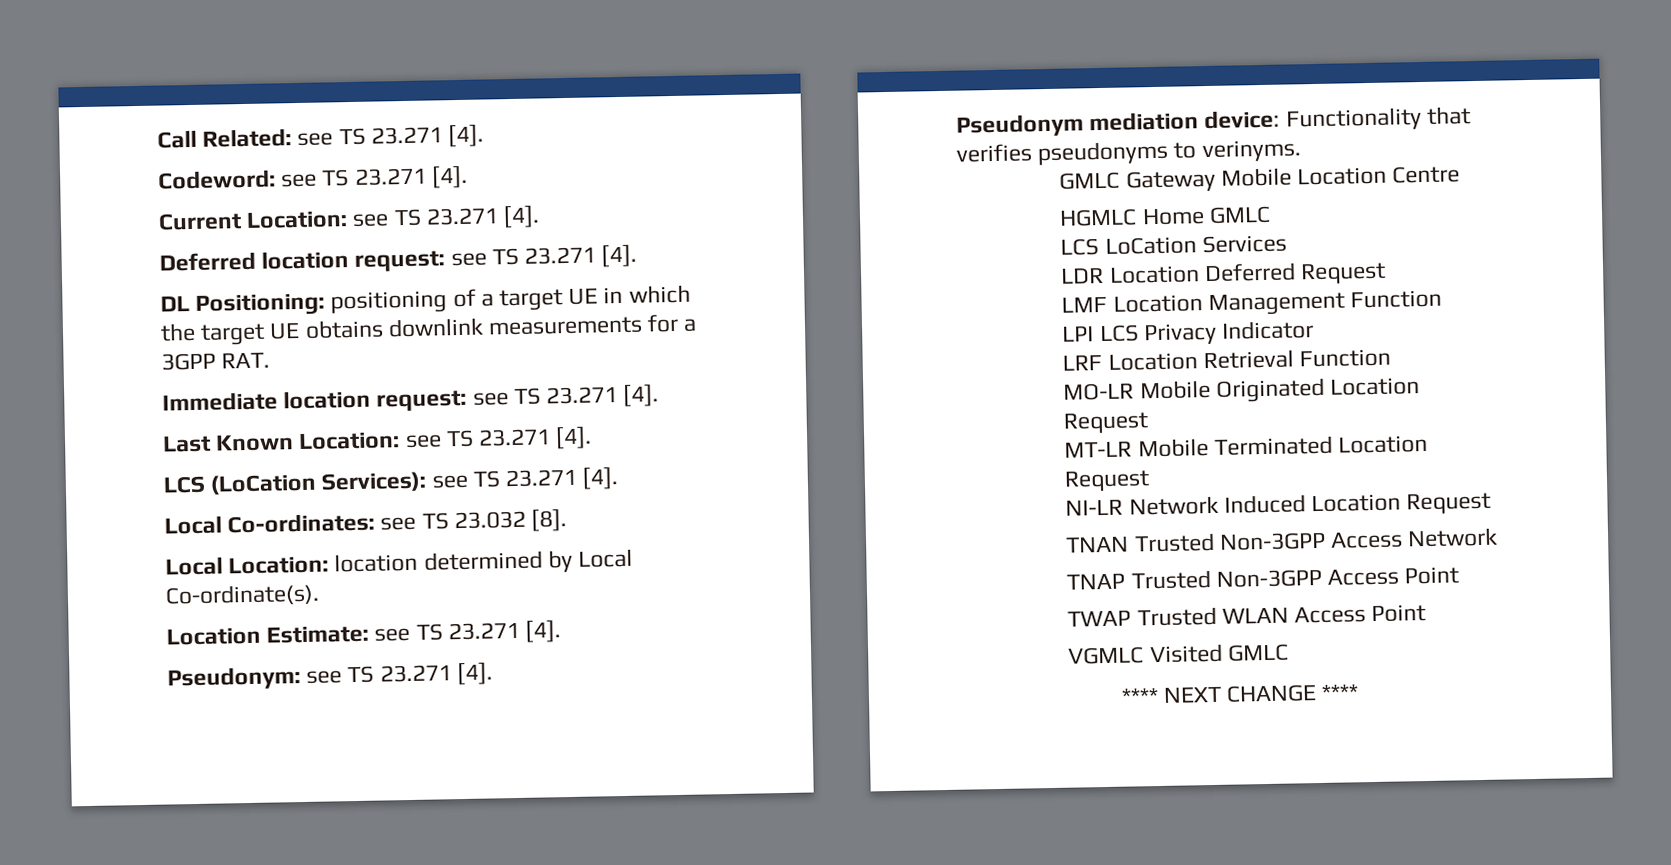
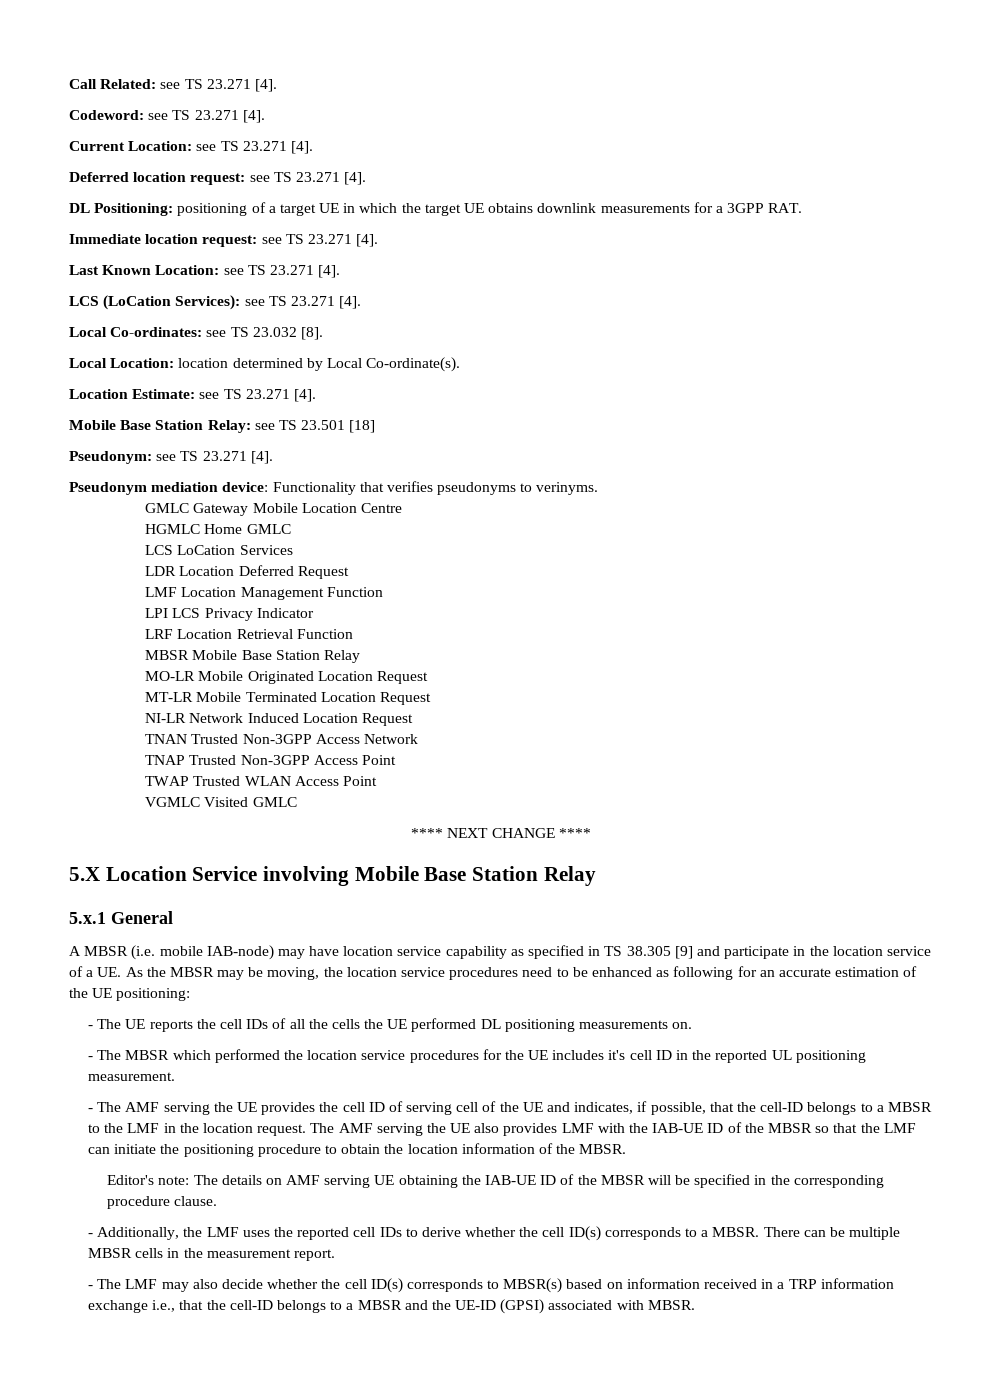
+ Mobile Base Station Relay: see TS 23.501 [18]
+ MBSR Mobile Base Station Relay
+ 5.X Location Service involving Mobile Base Station Relay
+ 5.x.1 General
+ A MBSR (i.e. mobile IAB-node) may have location service capability as specified in TS 38.305 [9] and participate in the location service of a UE. As the MBSR may be moving, the location service procedures need to be enhanced as following for an accurate estimation of the UE positioning:
+ - The UE reports the cell IDs of all the cells the UE performed DL positioning measurements on.
+ - The MBSR which performed the location service procedures for the UE includes it's cell ID in the reported UL positioning measurement.
+ - The AMF serving the UE provides the cell ID of serving cell of the UE and indicates, if possible, that the cell-ID belongs to a MBSR to the LMF in the location request. The AMF serving the UE also provides LMF with the IAB-UE ID of the MBSR so that the LMF can initiate the positioning procedure to obtain the location information of the MBSR.
+ Editor's note: The details on AMF serving UE obtaining the IAB-UE ID of the MBSR will be specified in the corresponding procedure clause.
+ - Additionally, the LMF uses the reported cell IDs to derive whether the cell ID(s) corresponds to a MBSR. There can be multiple MBSR cells in the measurement report.
+ - The LMF may also decide whether the cell ID(s) corresponds to MBSR(s) based on information received in a TRP information exchange i.e., that the cell-ID belongs to a MBSR and the UE-ID (GPSI) associated with MBSR.

